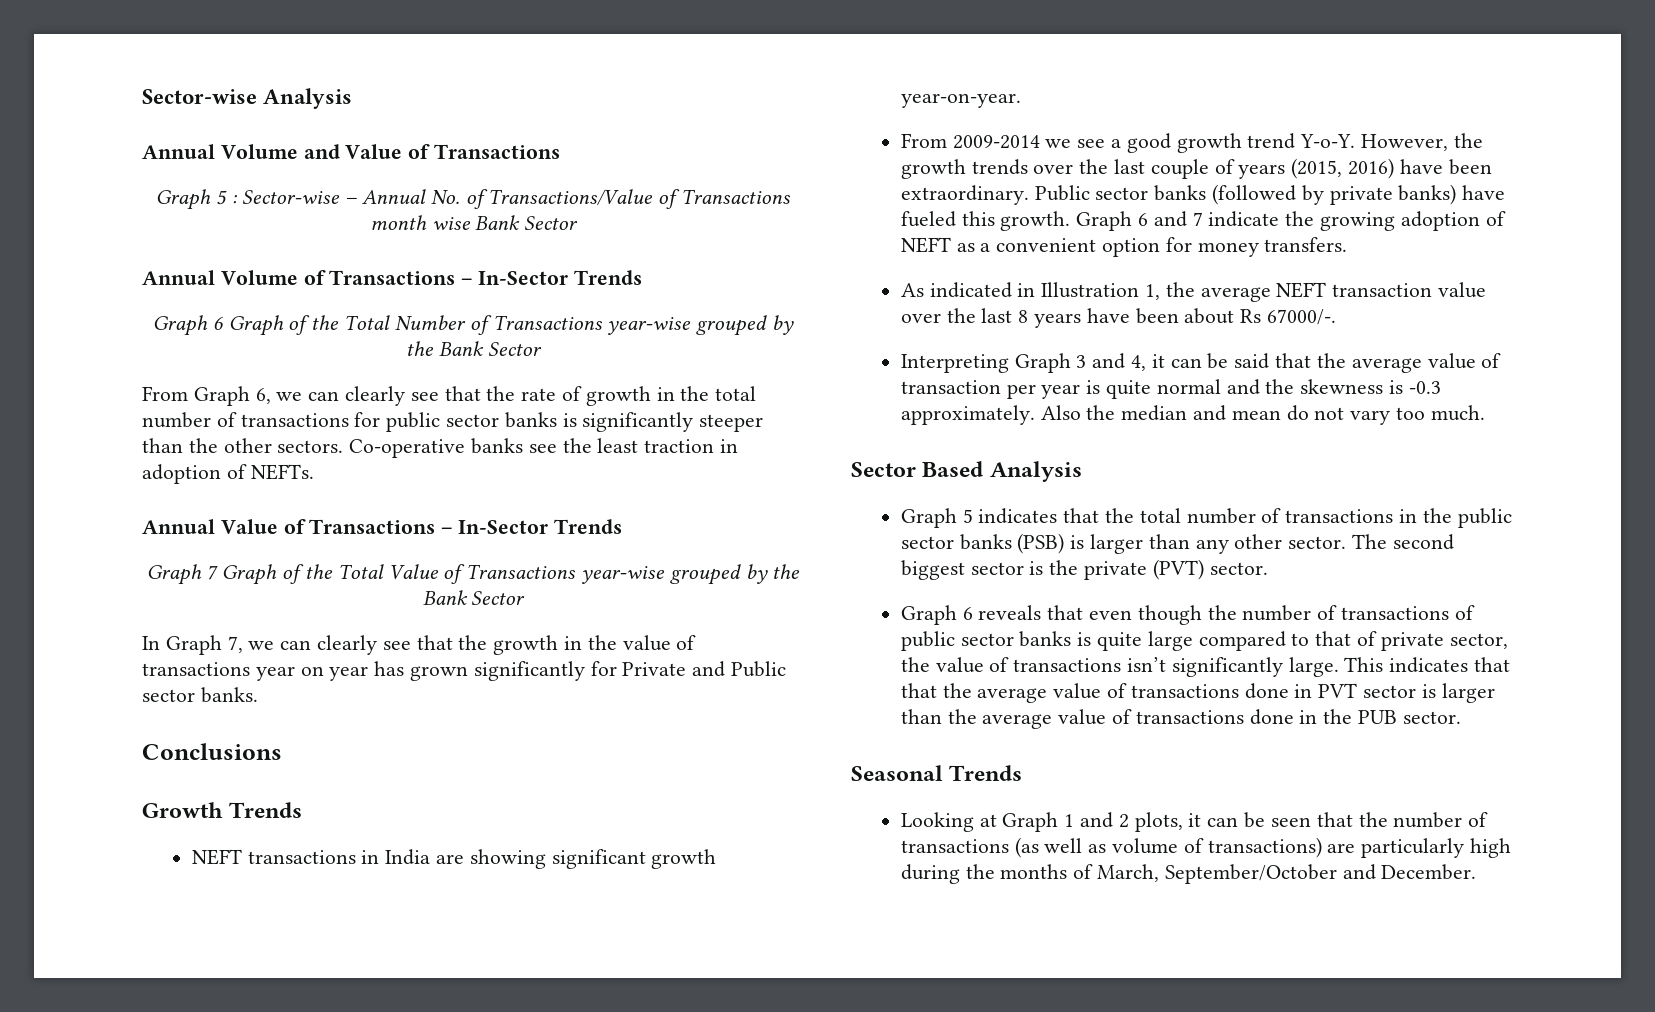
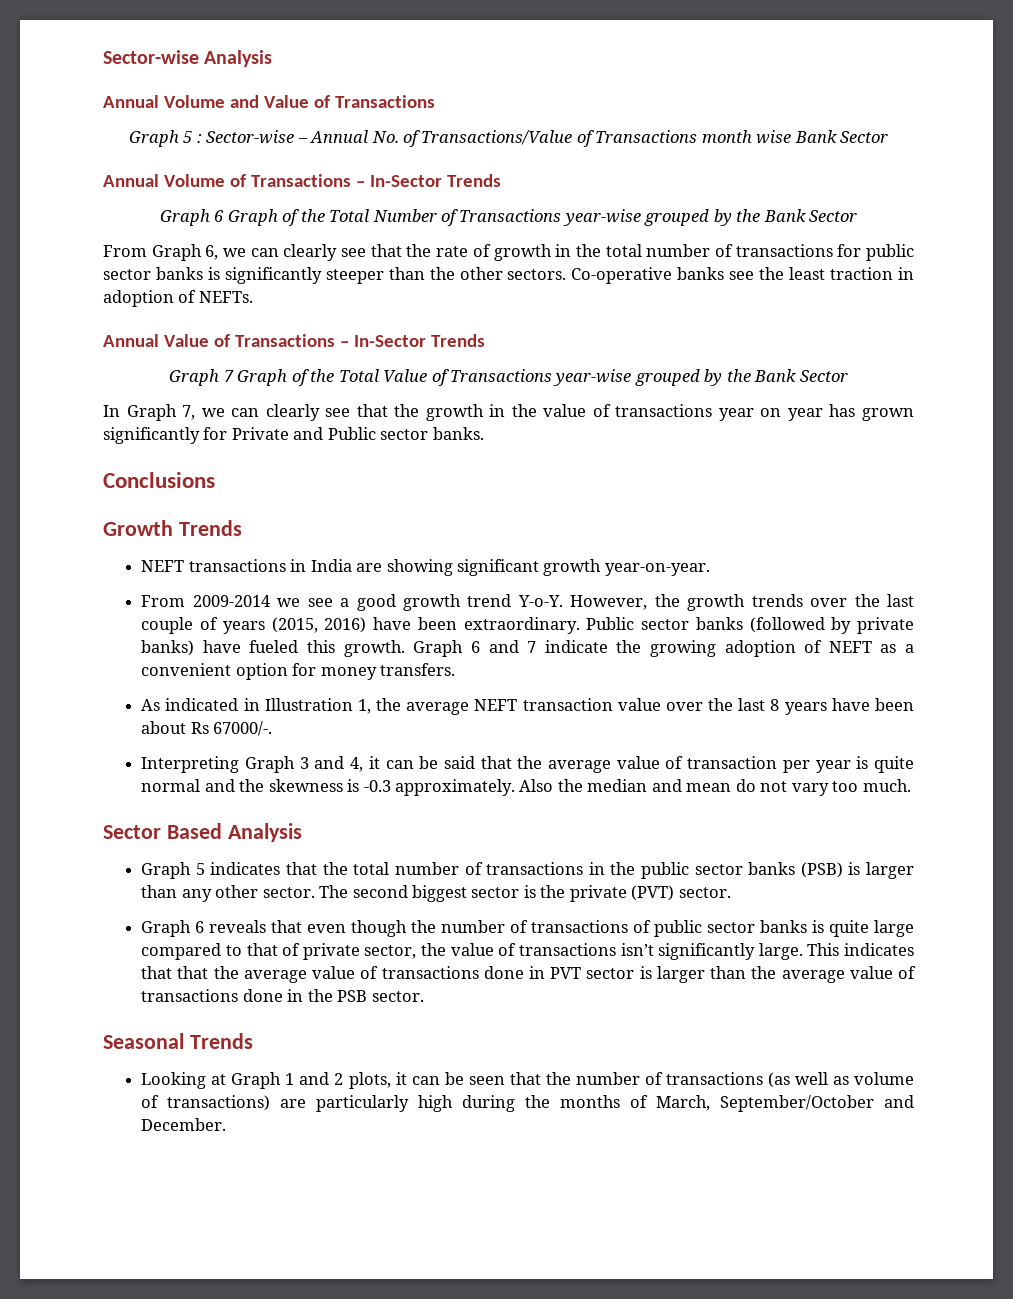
- This indicates that that the average value of transactions done in PVT sector is larger than the average value of transactions done in the PUB sector.
+ This indicates that that the average value of transactions done in PVT sector is larger than the average value of transactions done in the PSB sector.

